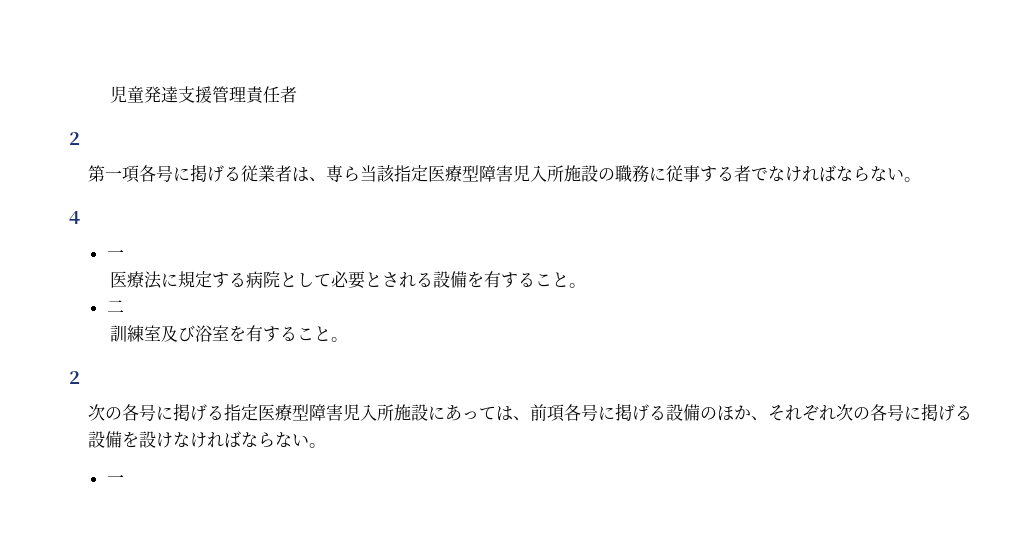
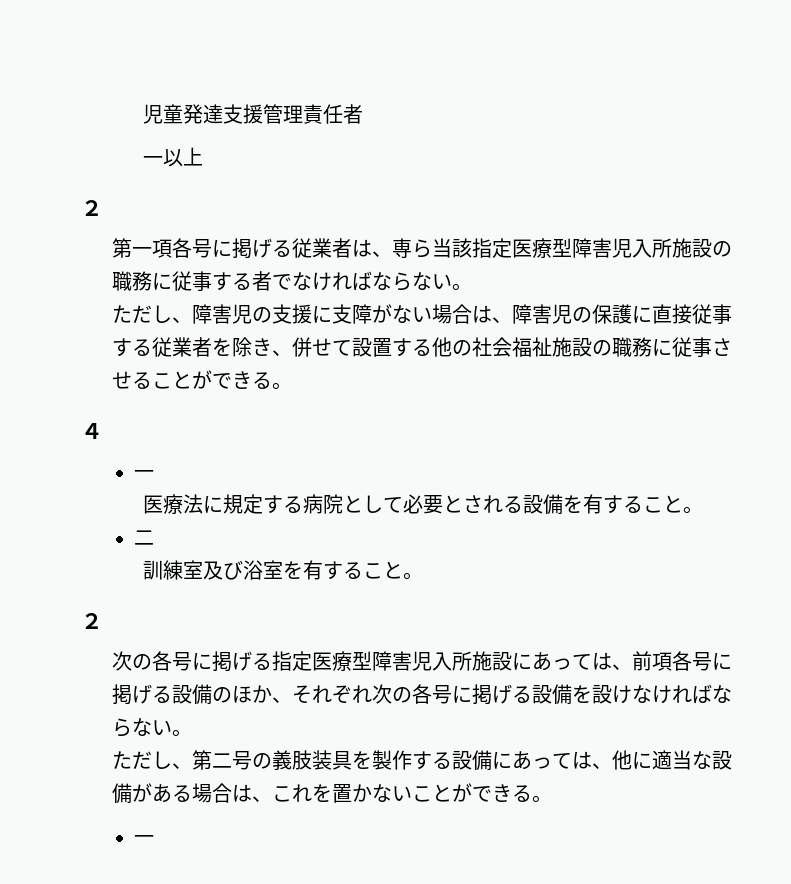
+ 一以上
+ ただし、障害児の支援に支障がない場合は、障害児の保護に直接従事する従業者を除き、併せて設置する他の社会福祉施設の職務に従事させることができる。
+ ただし、第二号の義肢装具を製作する設備にあっては、他に適当な設備がある場合は、これを置かないことができる。

